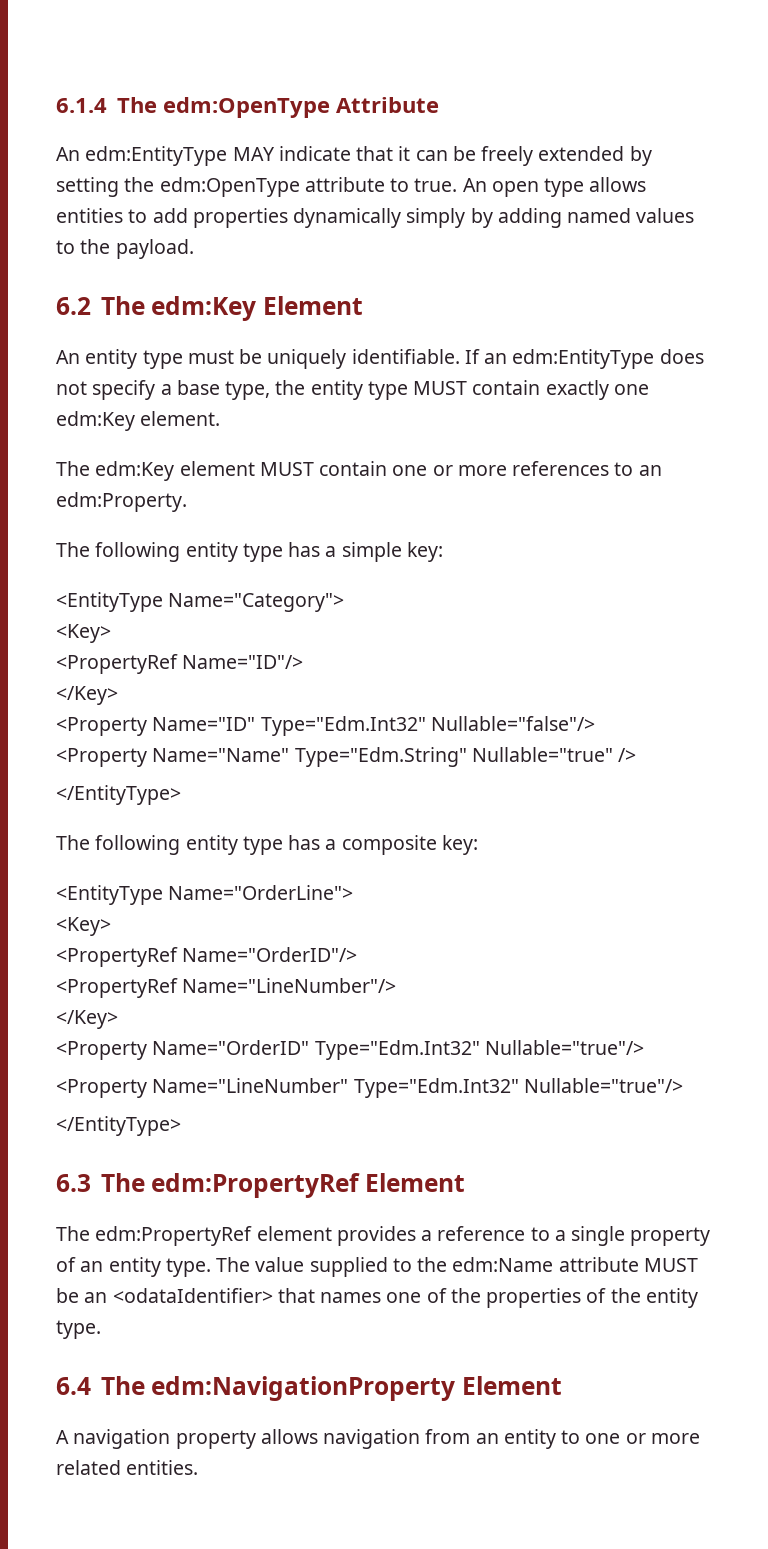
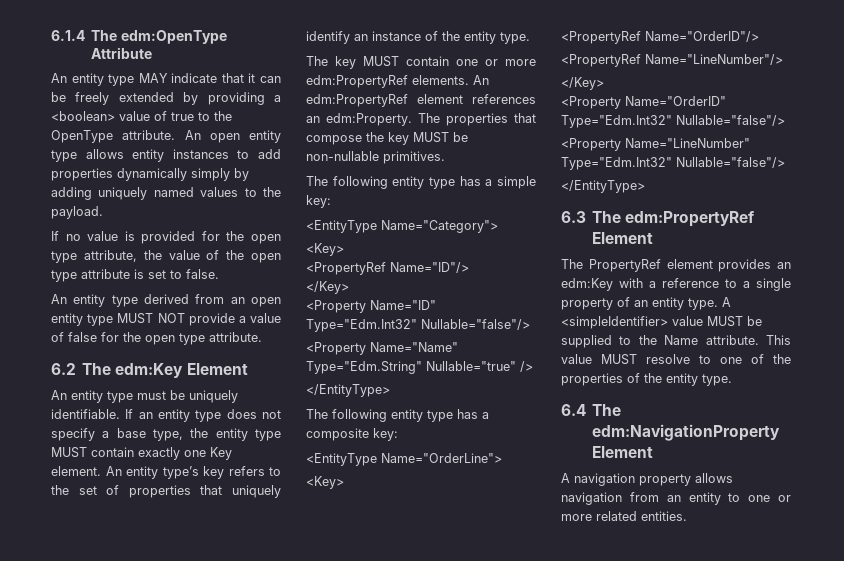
- An edm:EntityType MAY indicate that it can be freely extended by setting the edm:OpenType attribute to true.
+ An entity type MAY indicate that it can be freely extended by providing a <boolean> value of true to the OpenType attribute.
- An open type allows entities to add properties dynamically simply by adding named values to the payload.
+ An open entity type allows entity instances to add properties dynamically simply by adding uniquely named values to the payload.
+ If no value is provided for the open type attribute, the value of the open type attribute is set to false.
+ An entity type derived from an open entity type MUST NOT provide a value of false for the open type attribute.
- If an edm:EntityType does not specify a base type, the entity type MUST contain exactly one edm:Key element.
- The edm:Key element MUST contain one or more references to an edm:Property.
+ If an entity type does not specify a base type, the entity type MUST contain exactly one Key element. An entity type’s key refers to the set of properties that uniquely identify an instance of the entity type.
+ The key MUST contain one or more edm:PropertyRef elements. An edm:PropertyRef element references an edm:Property. The properties that compose the key MUST be non-nullable primitives.
- <Property Name="OrderID" Type="Edm.Int32" Nullable="true"/>
+ <Property Name="OrderID" Type="Edm.Int32" Nullable="false"/>
- <Property Name="LineNumber" Type="Edm.Int32" Nullable="true"/>
+ <Property Name="LineNumber" Type="Edm.Int32" Nullable="false"/>
- The edm:PropertyRef element provides a reference to a single property of an entity type.
+ The PropertyRef element provides an edm:Key with a reference to a single property of an entity type.
- The value supplied to the edm:Name attribute MUST be an <odataIdentifier> that names one of the properties of the entity type.
+ A <simpleIdentifier> value MUST be supplied to the Name attribute. This value MUST resolve to one of the properties of the entity type.

